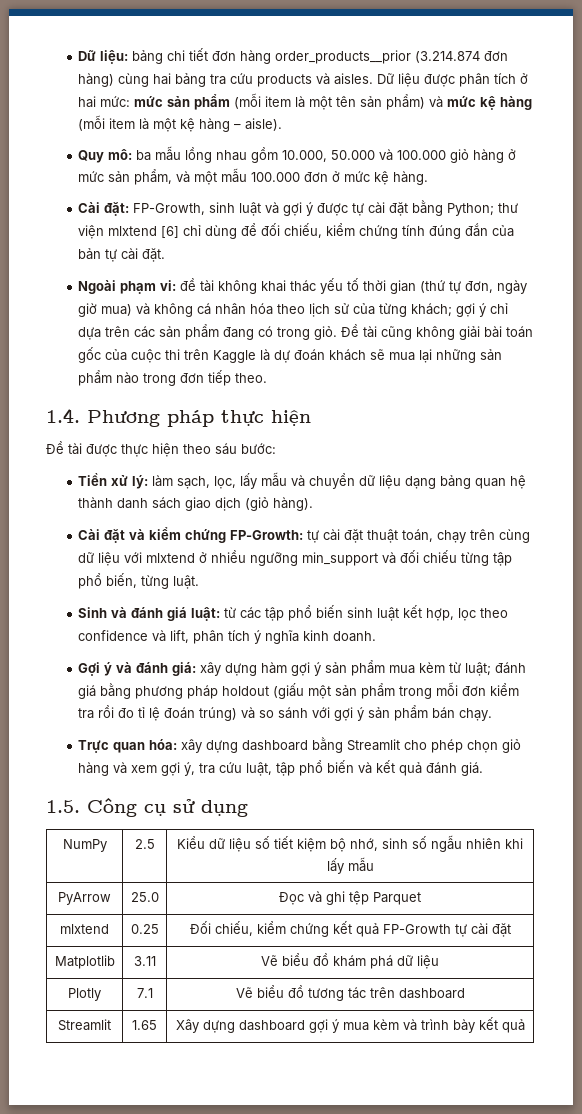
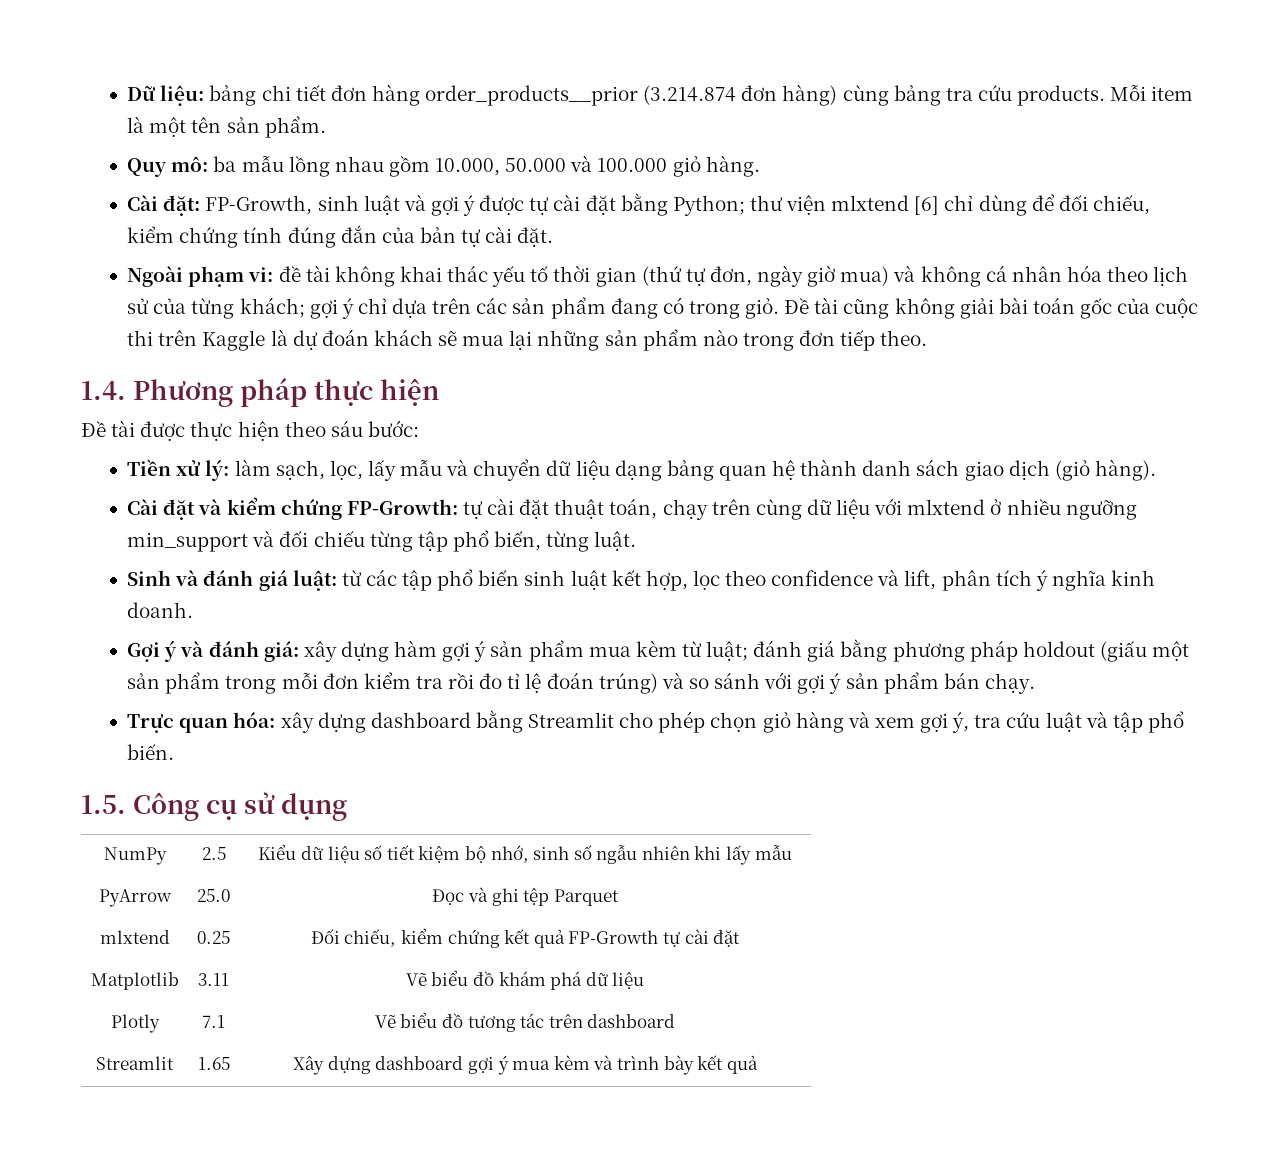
- Dữ liệu: bảng chi tiết đơn hàng order_products__prior (3.214.874 đơn hàng) cùng hai bảng tra cứu products và aisles. Dữ liệu được phân tích ở hai mức: mức sản phẩm (mỗi item là một tên sản phẩm) và mức kệ hàng (mỗi item là một kệ hàng – aisle).
+ Dữ liệu: bảng chi tiết đơn hàng order_products__prior (3.214.874 đơn hàng) cùng bảng tra cứu products. Mỗi item là một tên sản phẩm.
- Quy mô: ba mẫu lồng nhau gồm 10.000, 50.000 và 100.000 giỏ hàng ở mức sản phẩm, và một mẫu 100.000 đơn ở mức kệ hàng.
+ Quy mô: ba mẫu lồng nhau gồm 10.000, 50.000 và 100.000 giỏ hàng.
- Trực quan hóa: xây dựng dashboard bằng Streamlit cho phép chọn giỏ hàng và xem gợi ý, tra cứu luật, tập phổ biến và kết quả đánh giá.
+ Trực quan hóa: xây dựng dashboard bằng Streamlit cho phép chọn giỏ hàng và xem gợi ý, tra cứu luật và tập phổ biến.

